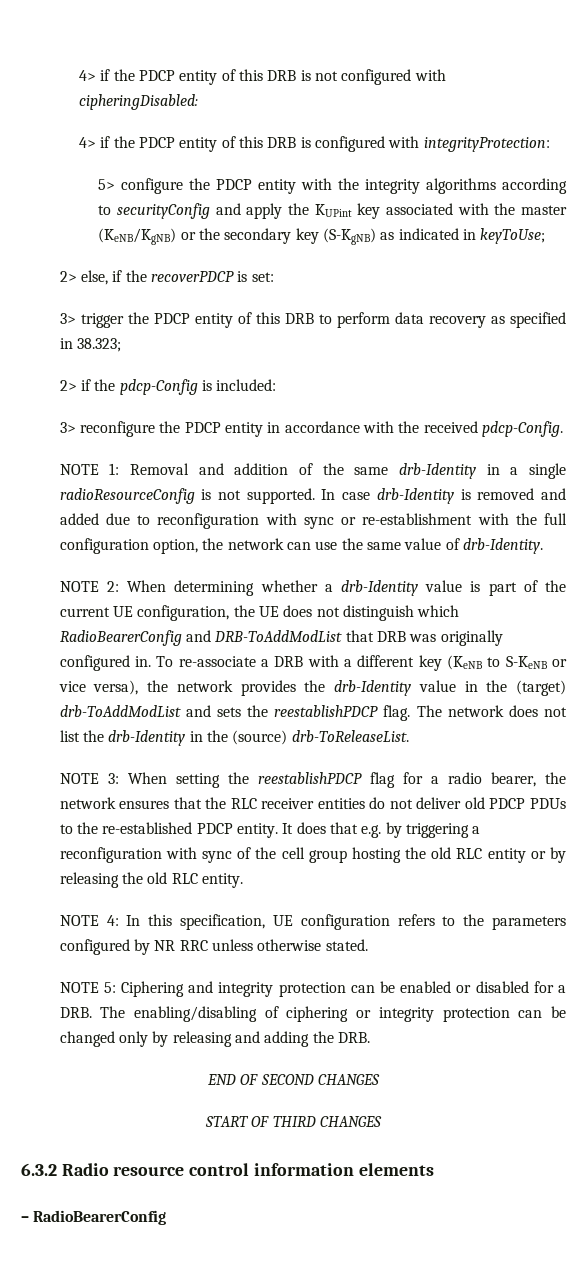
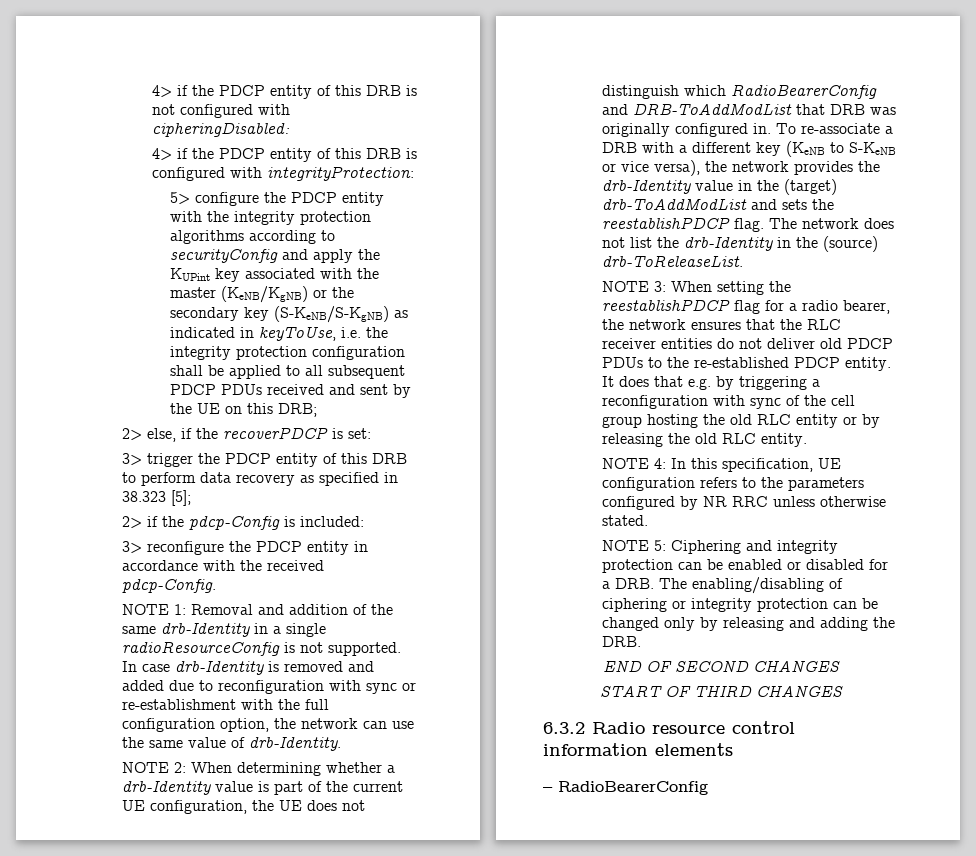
- 5> configure the PDCP entity with the integrity algorithms according to securityConfig and apply the KUPint key associated with the master (KeNB/KgNB) or the secondary key (S-KgNB) as indicated in keyToUse;
+ 5> configure the PDCP entity with the integrity protection algorithms according to securityConfig and apply the KUPint key associated with the master (KeNB/KgNB) or the secondary key (S-KeNB/S-KgNB) as indicated in keyToUse, i.e. the integrity protection configuration shall be applied to all subsequent PDCP PDUs received and sent by the UE on this DRB;
- 3> trigger the PDCP entity of this DRB to perform data recovery as specified in 38.323;
+ 3> trigger the PDCP entity of this DRB to perform data recovery as specified in 38.323 [5];

